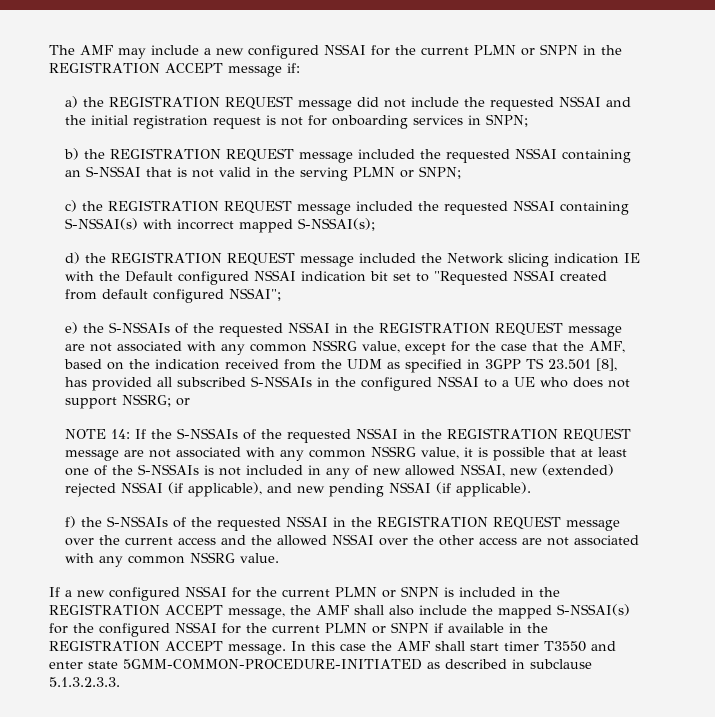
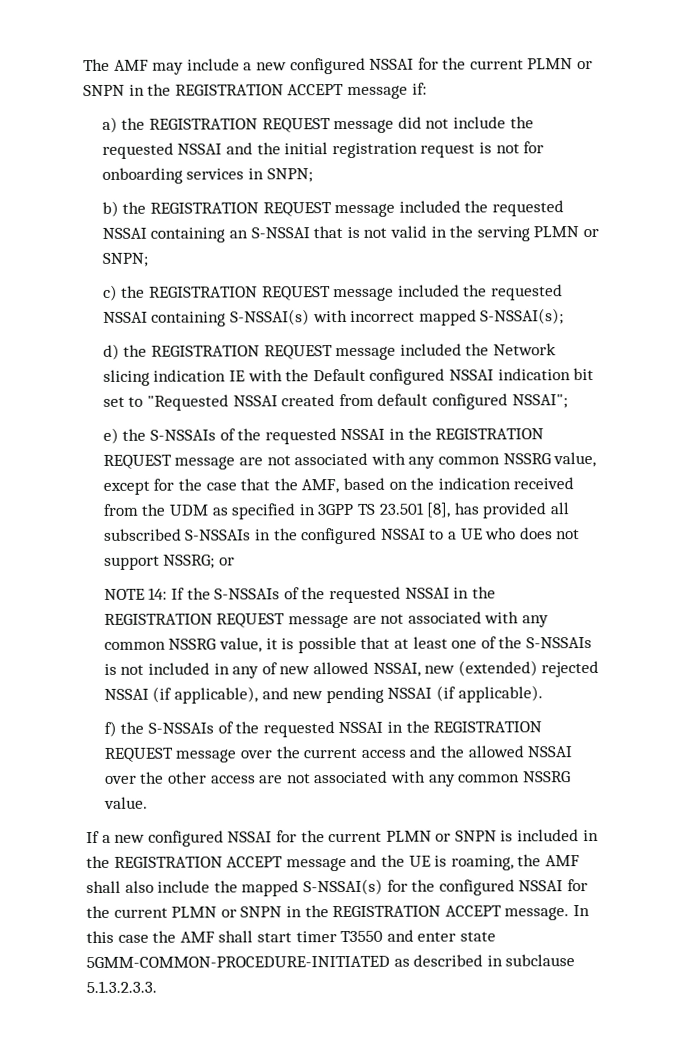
- If a new configured NSSAI for the current PLMN or SNPN is included in the REGISTRATION ACCEPT message, the AMF shall also include the mapped S-NSSAI(s) for the configured NSSAI for the current PLMN or SNPN if available in the REGISTRATION ACCEPT message.
+ If a new configured NSSAI for the current PLMN or SNPN is included in the REGISTRATION ACCEPT message and the UE is roaming, the AMF shall also include the mapped S-NSSAI(s) for the configured NSSAI for the current PLMN or SNPN in the REGISTRATION ACCEPT message.

